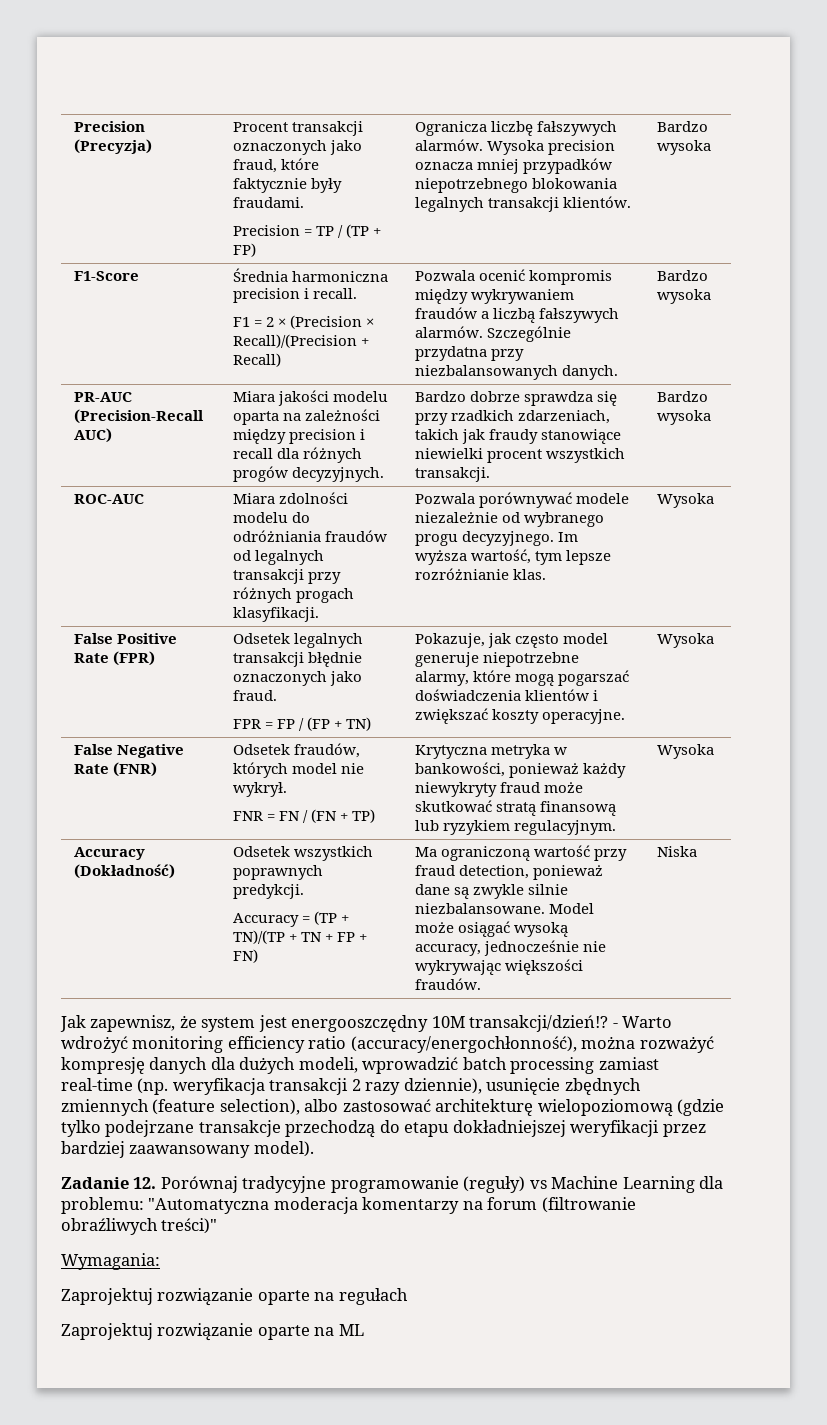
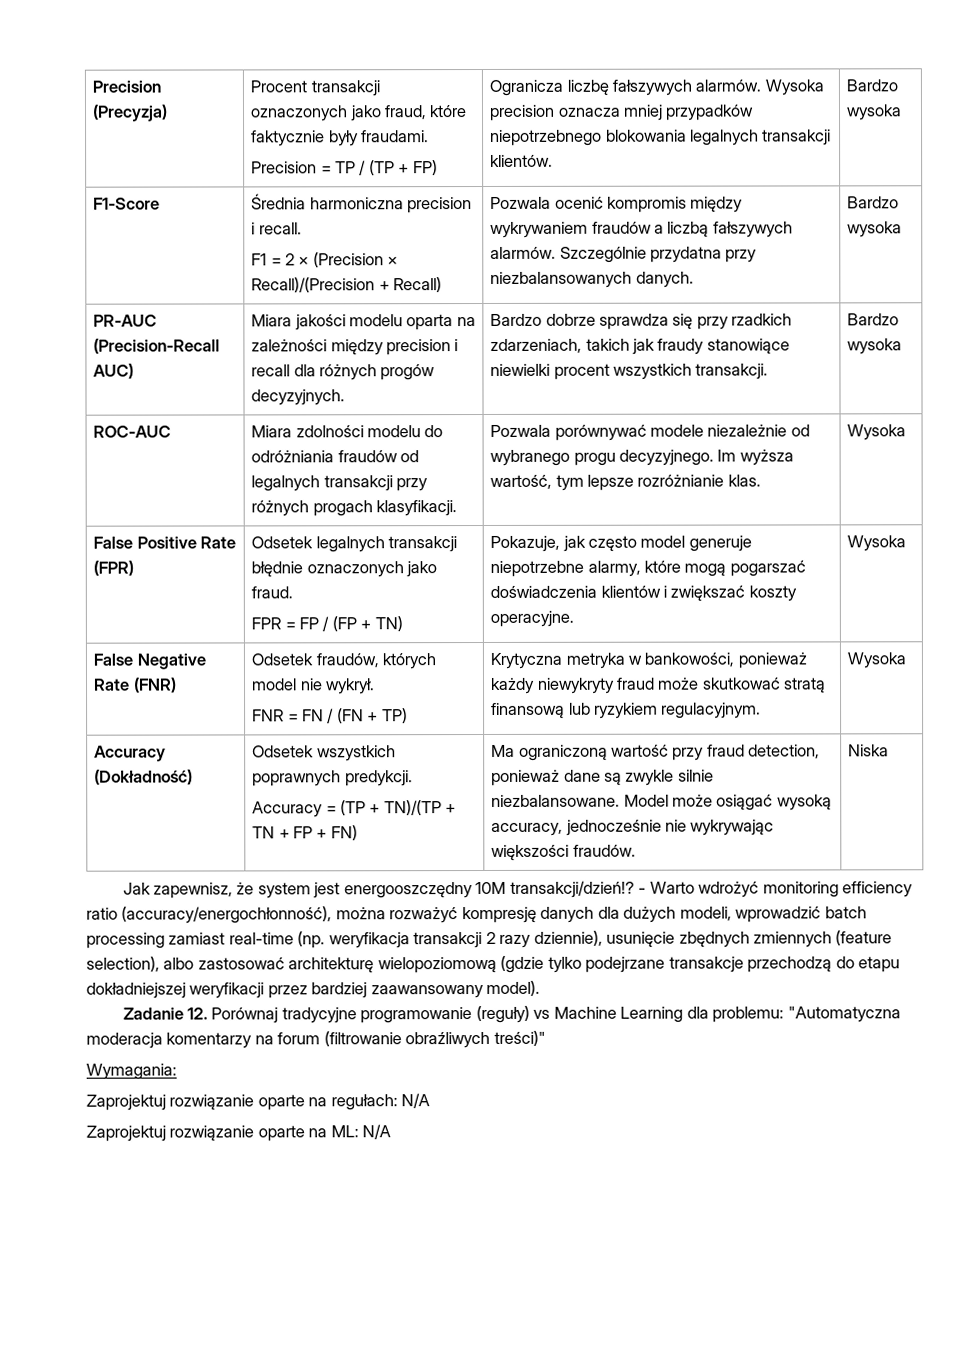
- Zaprojektuj rozwiązanie oparte na regułach
- Zaprojektuj rozwiązanie oparte na ML
+ Zaprojektuj rozwiązanie oparte na regułach: N/A
+ Zaprojektuj rozwiązanie oparte na ML: N/A

